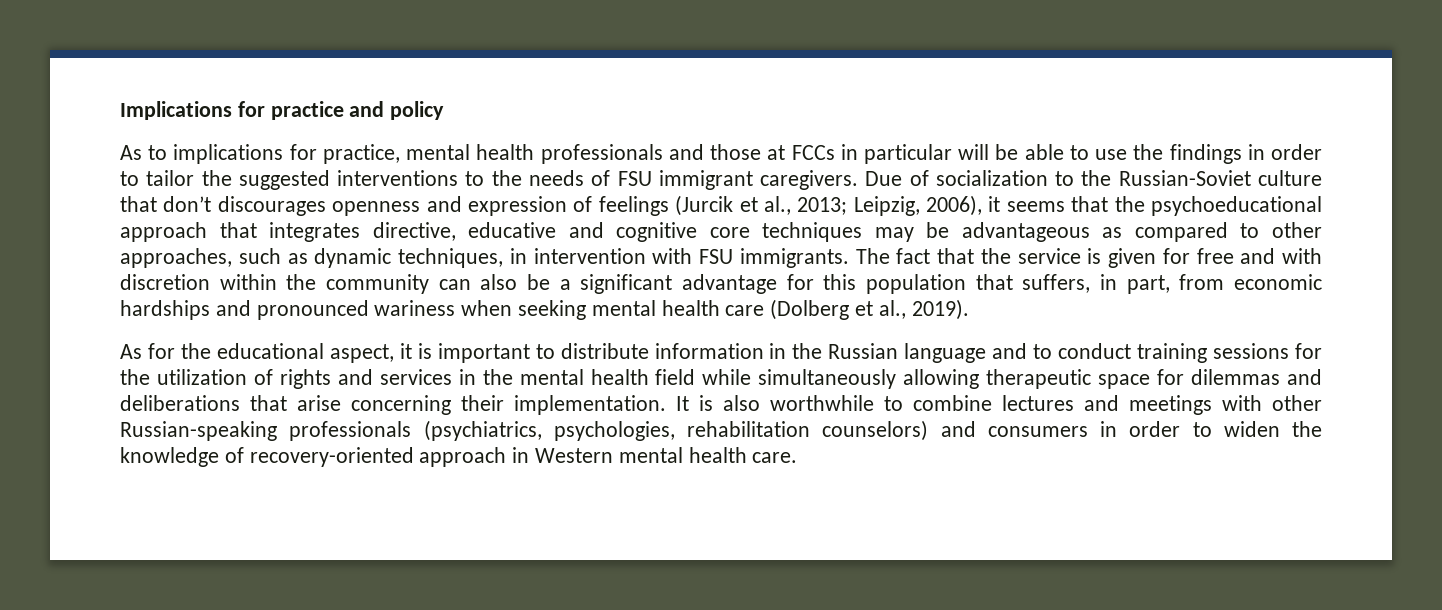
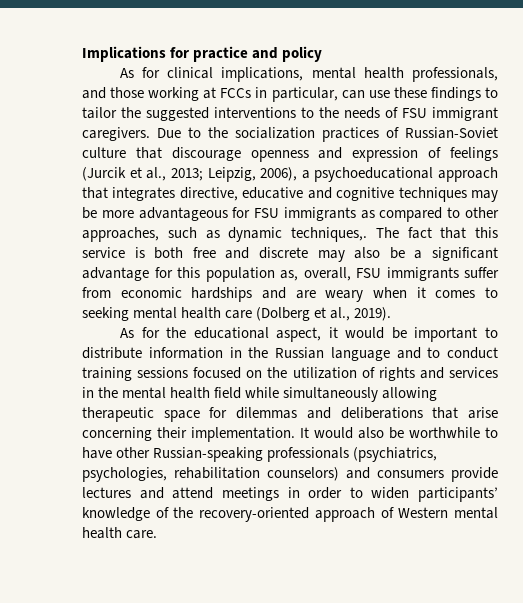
- As to implications for practice, mental health professionals and those at FCCs in particular will be able to use the findings in order to tailor the suggested interventions to the needs of FSU immigrant caregivers.
+ As for clinical implications, mental health professionals, and those working at FCCs in particular, can use these findings to tailor the suggested interventions to the needs of FSU immigrant caregivers.
- Due of socialization to the Russian-Soviet culture that don’t discourages openness and expression of feelings (Jurcik et al., 2013; Leipzig, 2006), it seems that the psychoeducational approach that integrates directive, educative and cognitive core techniques may be advantageous as compared to other approaches, such as dynamic techniques, in intervention with FSU immigrants.
+ Due to the socialization practices of Russian-Soviet culture that discourage openness and expression of feelings (Jurcik et al., 2013; Leipzig, 2006), a psychoeducational approach that integrates directive, educative and cognitive techniques may be more advantageous for FSU immigrants as compared to other approaches, such as dynamic techniques,.
- The fact that the service is given for free and with discretion within the community can also be a significant advantage for this population that suffers, in part, from economic hardships and pronounced wariness when seeking mental health care (Dolberg et al., 2019).
+ The fact that this service is both free and discrete may also be a significant advantage for this population as, overall, FSU immigrants suffer from economic hardships and are weary when it comes to seeking mental health care (Dolberg et al., 2019).
- As for the educational aspect, it is important to distribute information in the Russian language and to conduct training sessions for the utilization of rights and services in the mental health field while simultaneously allowing therapeutic space for dilemmas and deliberations that arise concerning their implementation.
+ As for the educational aspect, it would be important to distribute information in the Russian language and to conduct training sessions focused on the utilization of rights and services in the mental health field while simultaneously allowing therapeutic space for dilemmas and deliberations that arise concerning their implementation.
- It is also worthwhile to combine lectures and meetings with other Russian-speaking professionals (psychiatrics, psychologies, rehabilitation counselors) and consumers in order to widen the knowledge of recovery-oriented approach in Western mental health care.
+ It would also be worthwhile to have other Russian-speaking professionals (psychiatrics, psychologies, rehabilitation counselors) and consumers provide lectures and attend meetings in order to widen participants’ knowledge of the recovery-oriented approach of Western mental health care.

